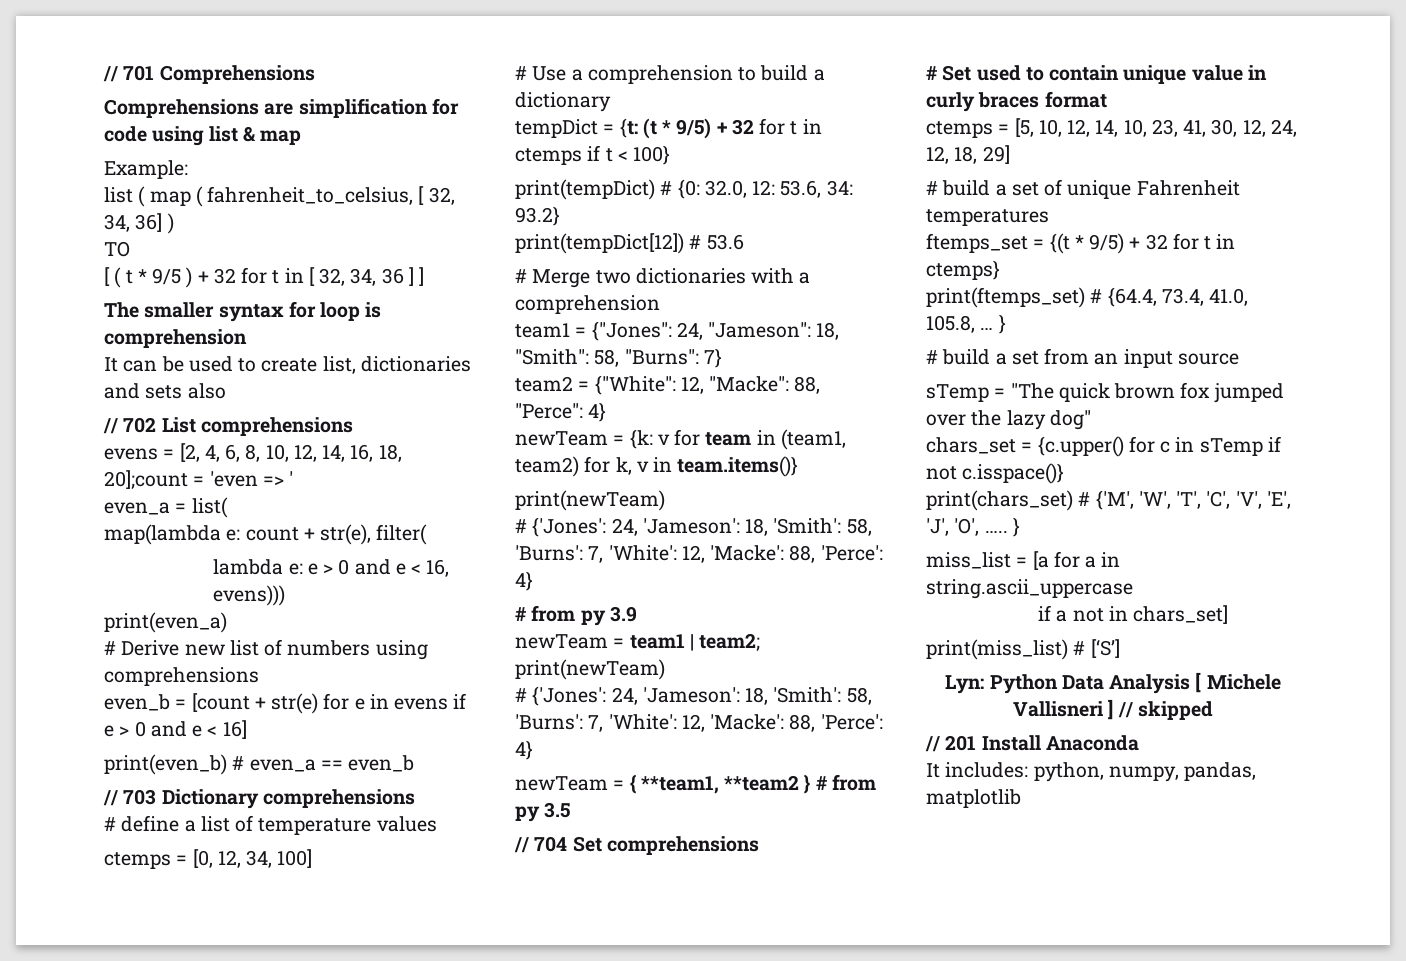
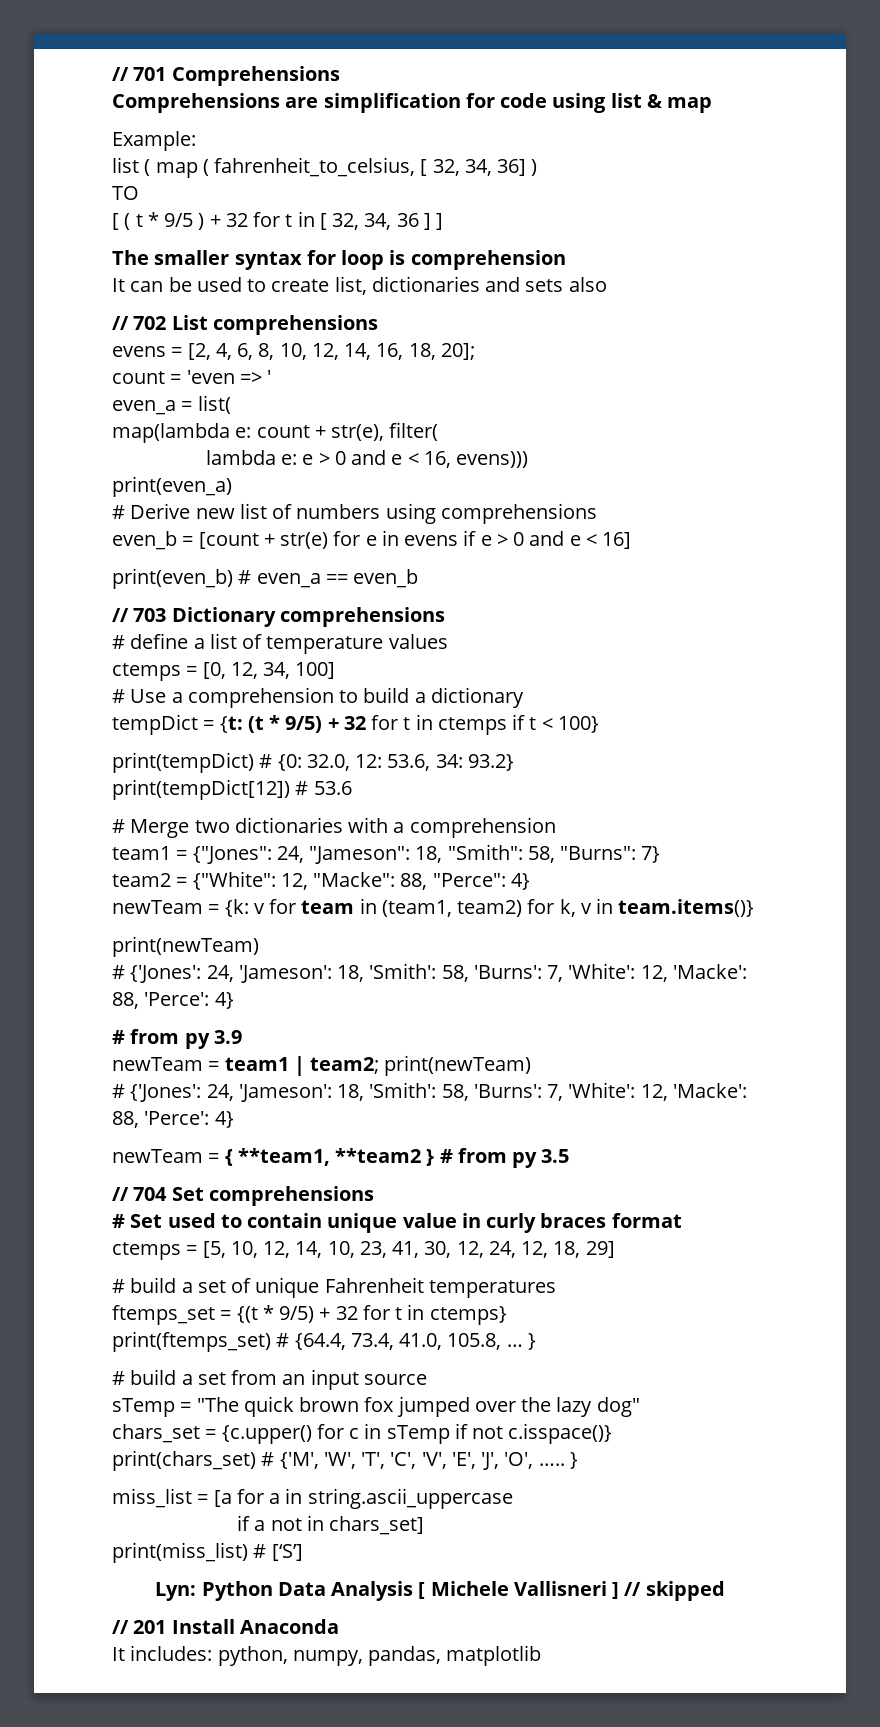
- evens = [2, 4, 6, 8, 10, 12, 14, 16, 18, 20];count = 'even => '
+ evens = [2, 4, 6, 8, 10, 12, 14, 16, 18, 20];
+ count = 'even => '

